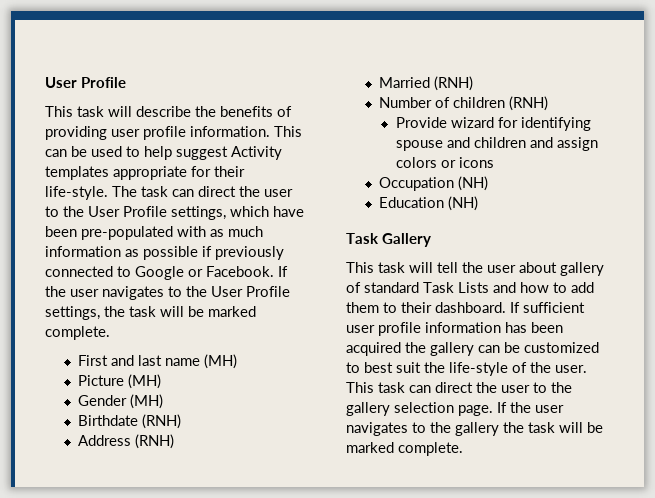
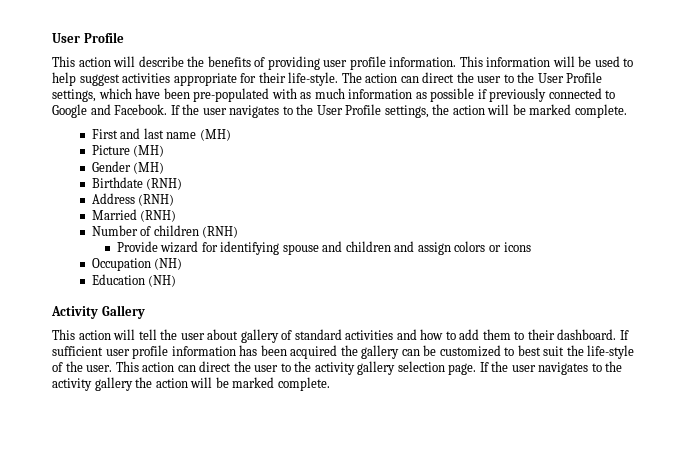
- This task will describe the benefits of providing user profile information.
+ This action will describe the benefits of providing user profile information.
- This can be used to help suggest Activity templates appropriate for their life-style.
+ This information will be used to help suggest activities appropriate for their life-style.
- The task can direct the user to the User Profile settings, which have been pre-populated with as much information as possible if previously connected to Google or Facebook.
+ The action can direct the user to the User Profile settings, which have been pre-populated with as much information as possible if previously connected to Google and Facebook.
- If the user navigates to the User Profile settings, the task will be marked complete.
+ If the user navigates to the User Profile settings, the action will be marked complete.
- Task Gallery
+ Activity Gallery
- This task will tell the user about gallery of standard Task Lists and how to add them to their dashboard.
+ This action will tell the user about gallery of standard activities and how to add them to their dashboard.
- This task can direct the user to the gallery selection page.
+ This action can direct the user to the activity gallery selection page.
- If the user navigates to the gallery the task will be marked complete.
+ If the user navigates to the activity gallery the action will be marked complete.

